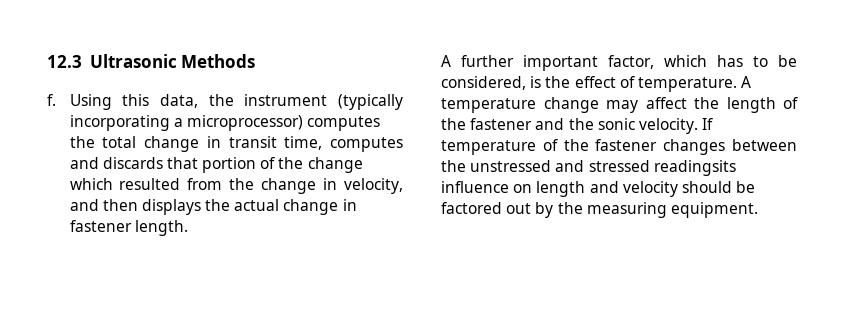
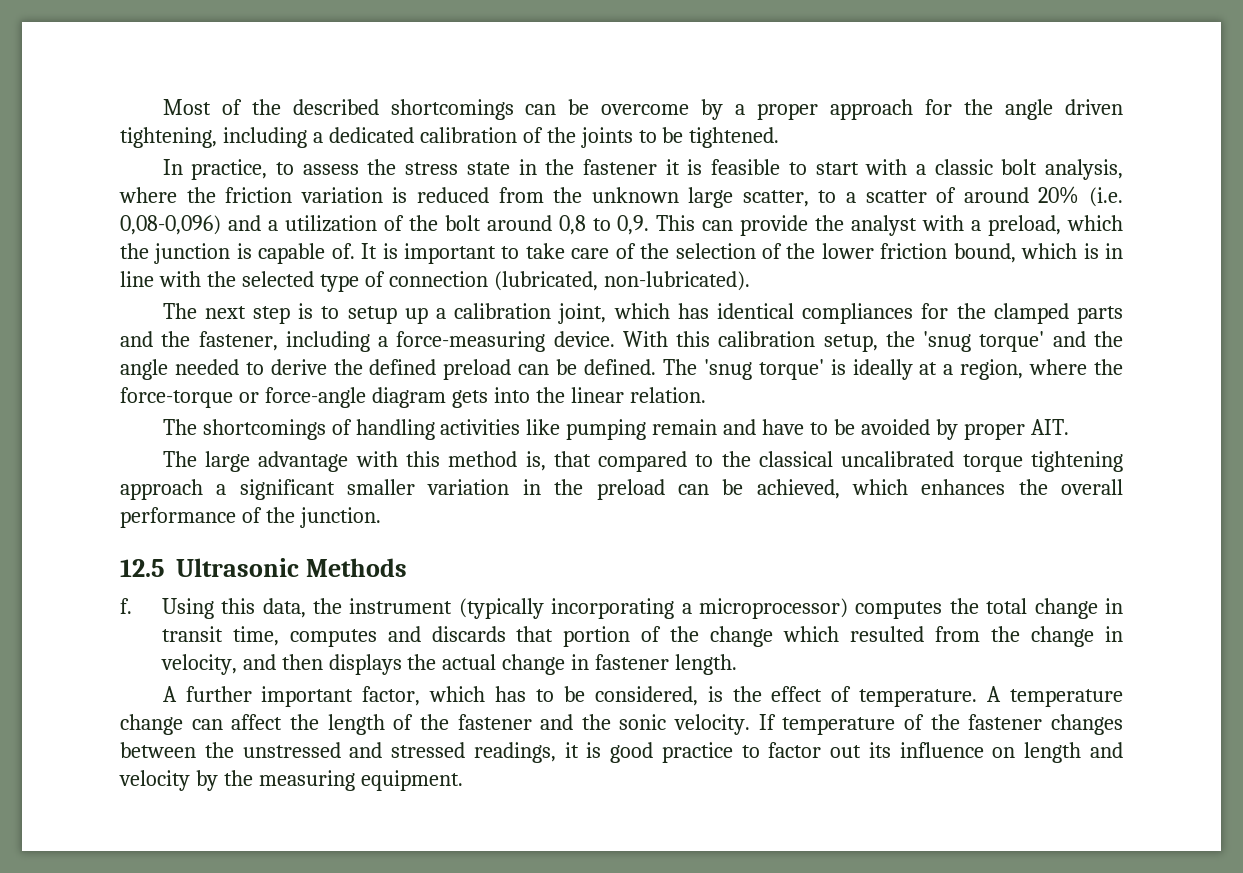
- 12.3 Ultrasonic Methods
+ Most of the described shortcomings can be overcome by a proper approach for the angle driven tightening, including a dedicated calibration of the joints to be tightened.
+ In practice, to assess the stress state in the fastener it is feasible to start with a classic bolt analysis, where the friction variation is reduced from the unknown large scatter, to a scatter of around 20% (i.e. 0,08-0,096) and a utilization of the bolt around 0,8 to 0,9. This can provide the analyst with a preload, which the junction is capable of. It is important to take care of the selection of the lower friction bound, which is in line with the selected type of connection (lubricated, non-lubricated).
+ The next step is to setup up a calibration joint, which has identical compliances for the clamped parts and the fastener, including a force-measuring device. With this calibration setup, the 'snug torque' and the angle needed to derive the defined preload can be defined. The 'snug torque' is ideally at a region, where the force-torque or force-angle diagram gets into the linear relation.
+ The shortcomings of handling activities like pumping remain and have to be avoided by proper AIT.
+ The large advantage with this method is, that compared to the classical uncalibrated torque tightening approach a significant smaller variation in the preload can be achieved, which enhances the overall performance of the junction.
+ 12.5 Ultrasonic Methods
- A temperature change may affect the length of the fastener and the sonic velocity.
+ A temperature change can affect the length of the fastener and the sonic velocity.
- If temperature of the fastener changes between the unstressed and stressed readingsits influence on length and velocity should be factored out by the measuring equipment.
+ If temperature of the fastener changes between the unstressed and stressed readings, it is good practice to factor out its influence on length and velocity by the measuring equipment.

